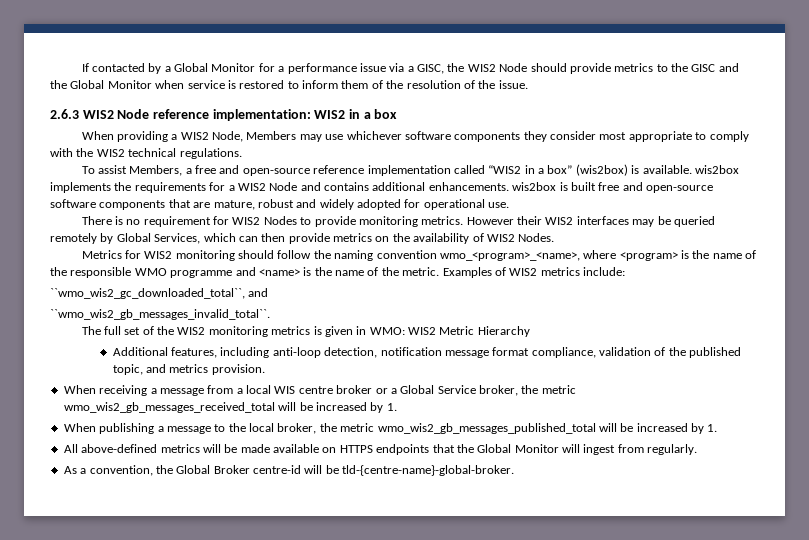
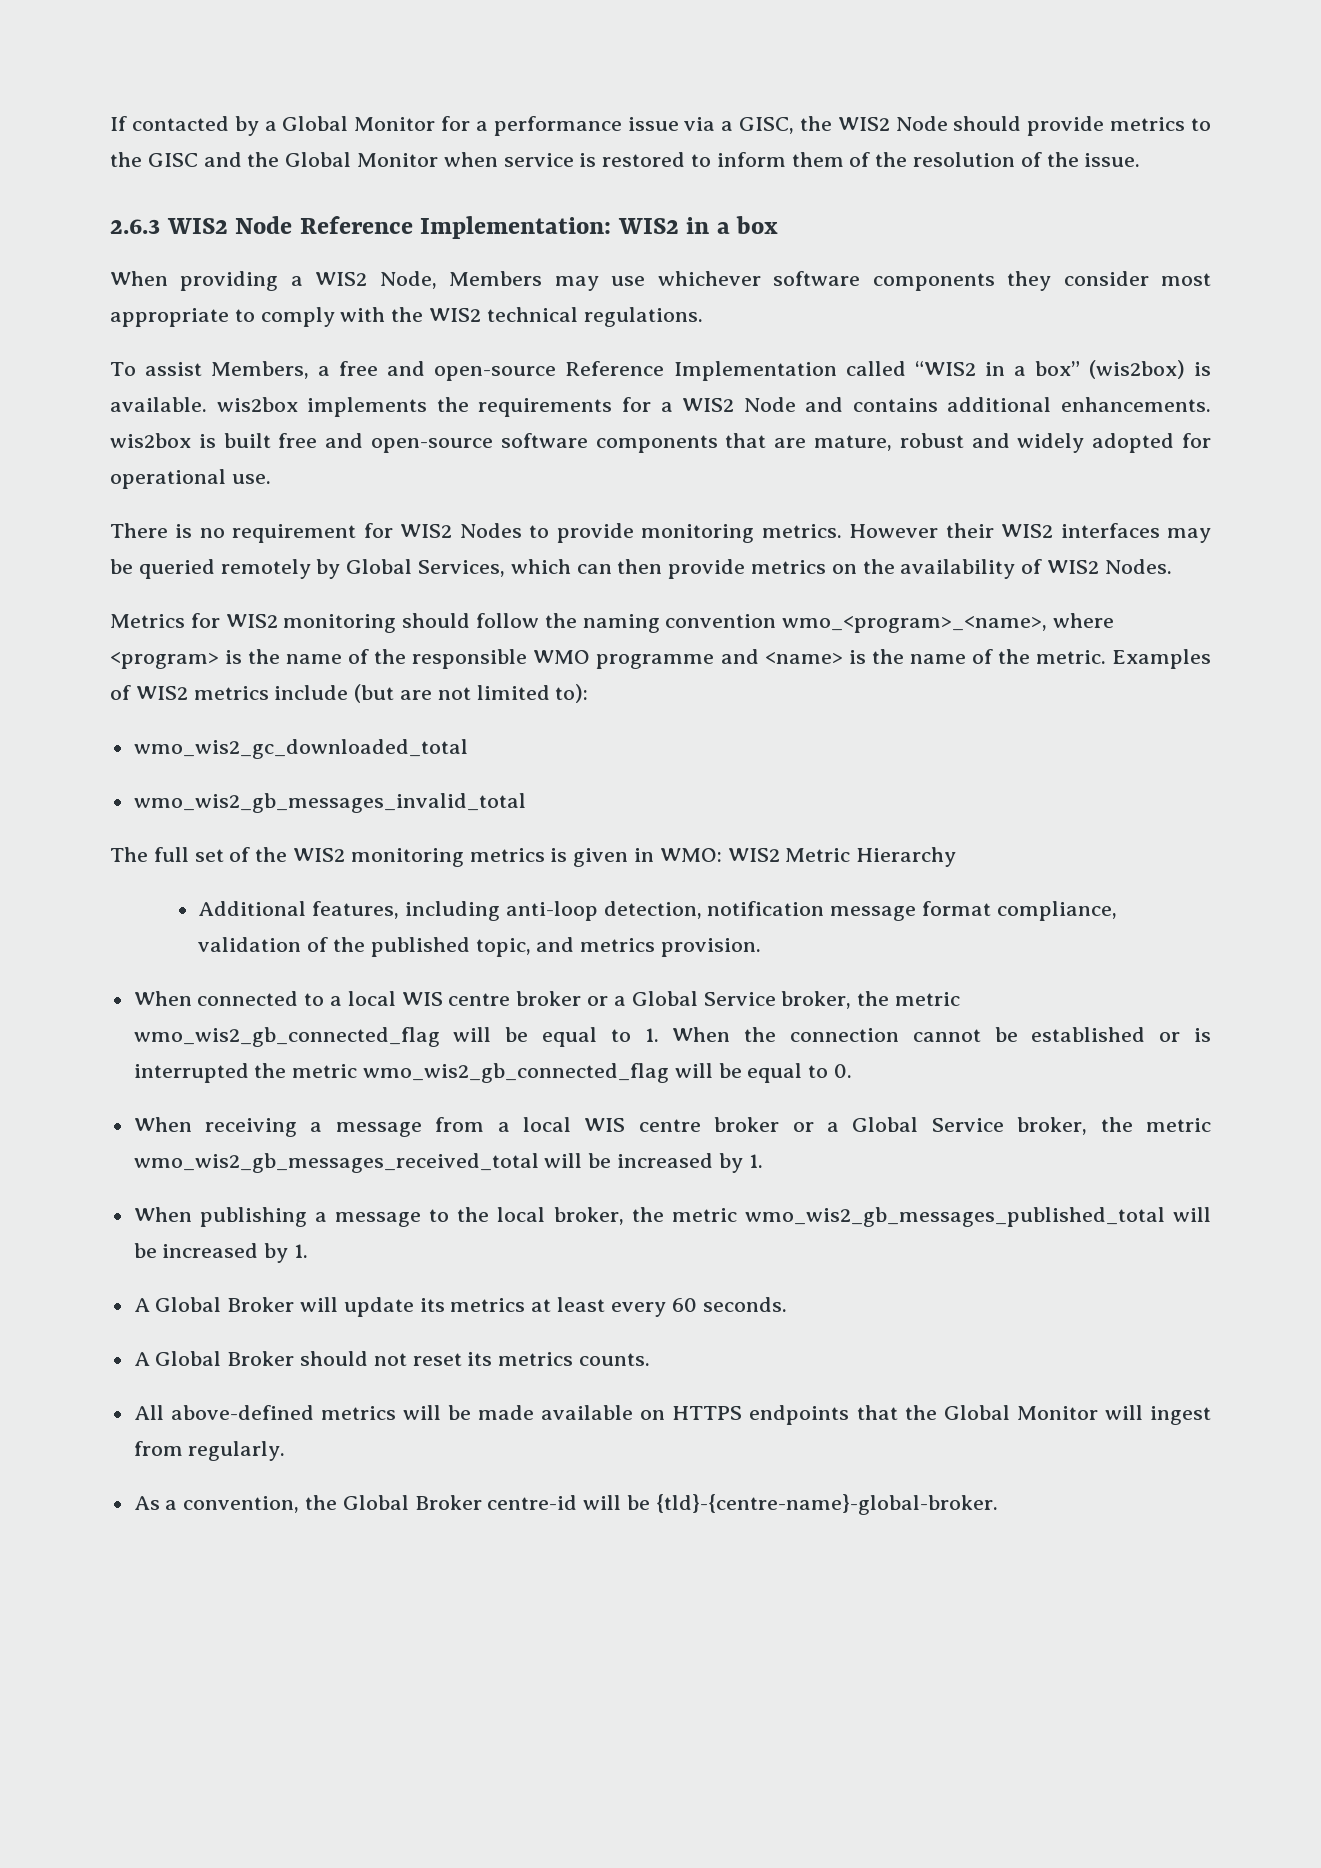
- 2.6.3 WIS2 Node reference implementation: WIS2 in a box
+ 2.6.3 WIS2 Node Reference Implementation: WIS2 in a box
- To assist Members, a free and open-source reference implementation called “WIS2 in a box” (wis2box) is available. wis2box implements the requirements for a WIS2 Node and contains additional enhancements. wis2box is built free and open-source software components that are mature, robust and widely adopted for operational use.
+ To assist Members, a free and open-source Reference Implementation called “WIS2 in a box” (wis2box) is available. wis2box implements the requirements for a WIS2 Node and contains additional enhancements. wis2box is built free and open-source software components that are mature, robust and widely adopted for operational use.
- Examples of WIS2 metrics include:
- ``wmo_wis2_gc_downloaded_total``, and
- ``wmo_wis2_gb_messages_invalid_total``.
+ Examples of WIS2 metrics include (but are not limited to):
+ wmo_wis2_gc_downloaded_total
+ wmo_wis2_gb_messages_invalid_total
+ When connected to a local WIS centre broker or a Global Service broker, the metric wmo_wis2_gb_connected_flag will be equal to 1. When the connection cannot be established or is interrupted the metric wmo_wis2_gb_connected_flag will be equal to 0.
+ A Global Broker will update its metrics at least every 60 seconds.
+ A Global Broker should not reset its metrics counts.
- As a convention, the Global Broker centre-id will be tld-{centre-name}-global-broker.
+ As a convention, the Global Broker centre-id will be {tld}-{centre-name}-global-broker.

